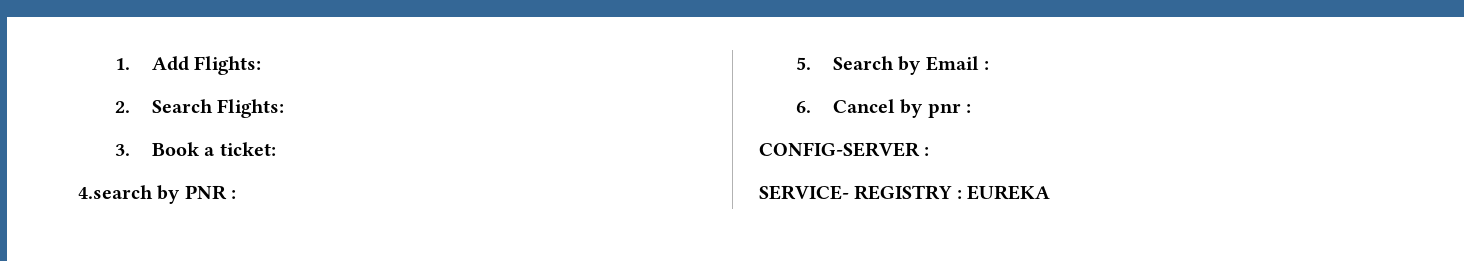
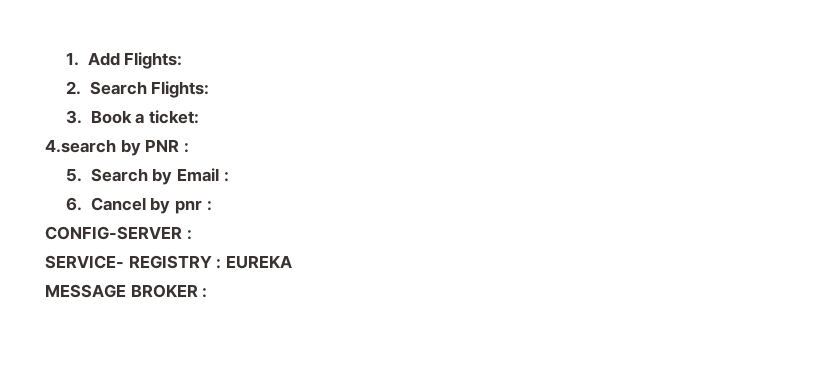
+ MESSAGE BROKER :

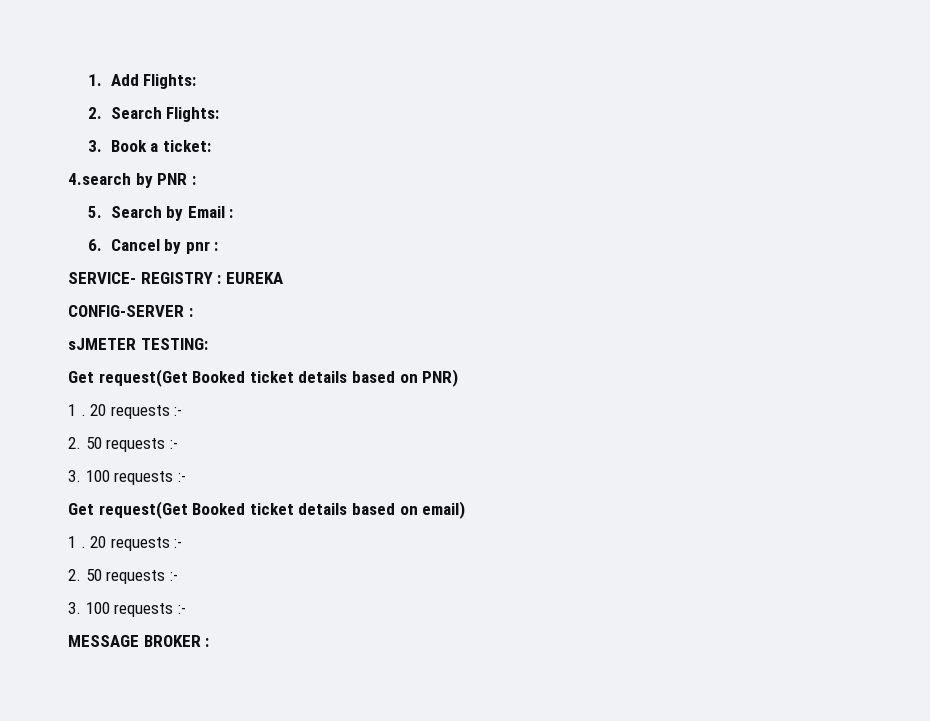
- CONFIG-SERVER :
+ CONFIG-SERVER :
+ sJMETER TESTING:
+ Get request(Get Booked ticket details based on PNR)
+ 1 . 20 requests :-
+ 2. 50 requests :-
+ 3. 100 requests :-
+ Get request(Get Booked ticket details based on email)
+ 1 . 20 requests :-
+ 2. 50 requests :-
+ 3. 100 requests :-

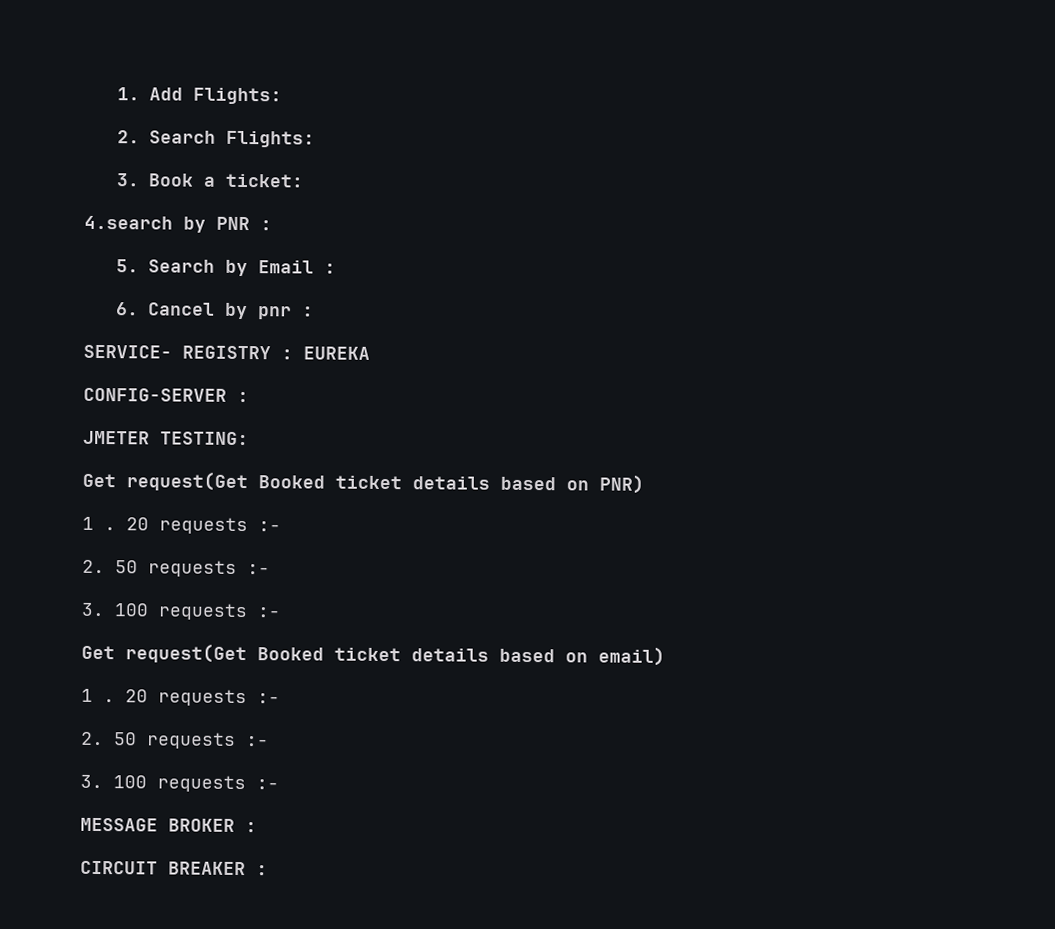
- sJMETER TESTING:
+ JMETER TESTING:
+ CIRCUIT BREAKER :

